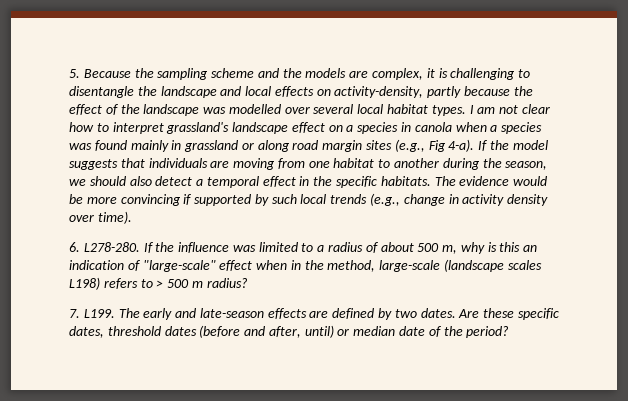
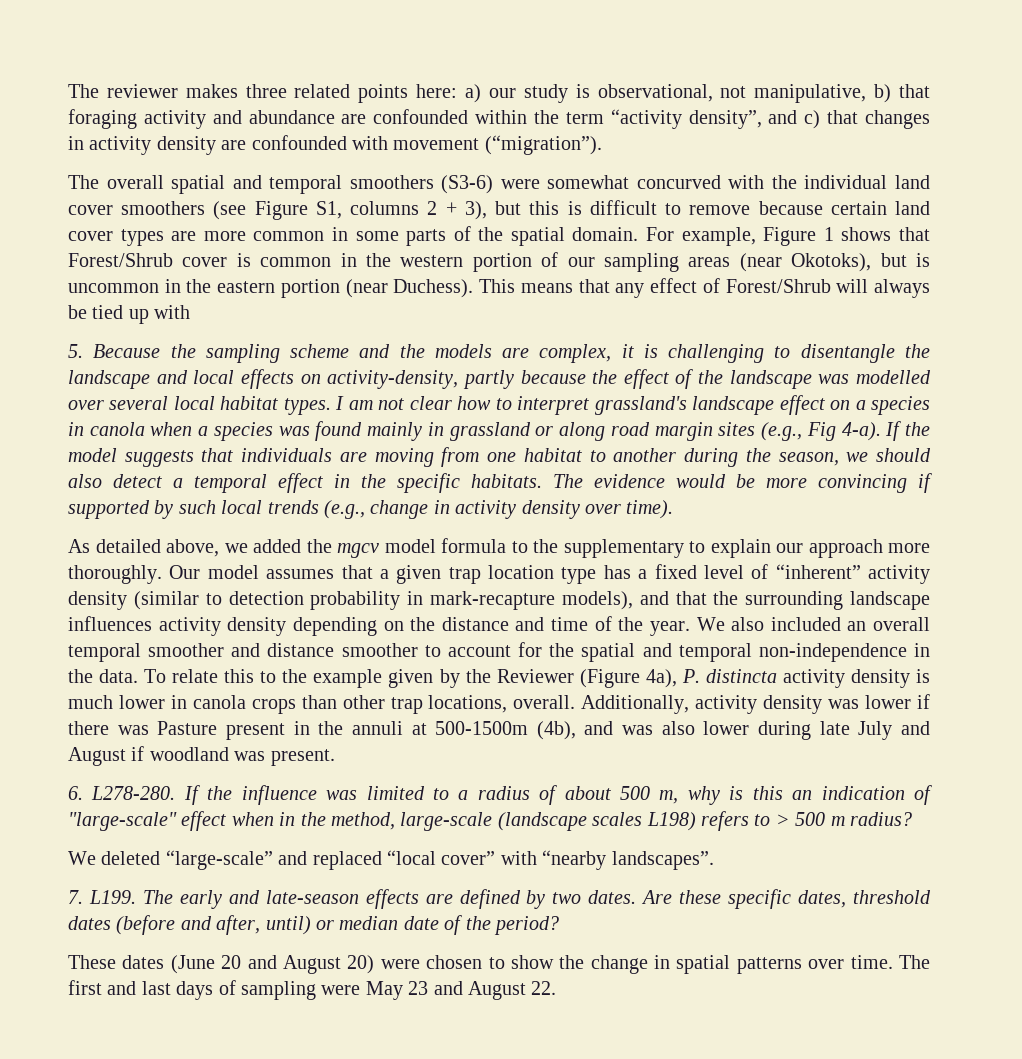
+ The reviewer makes three related points here: a) our study is observational, not manipulative, b) that foraging activity and abundance are confounded within the term “activity density”, and c) that changes in activity density are confounded with movement (“migration”).
+ The overall spatial and temporal smoothers (S3-6) were somewhat concurved with the individual land cover smoothers (see Figure S1, columns 2 + 3), but this is difficult to remove because certain land cover types are more common in some parts of the spatial domain. For example, Figure 1 shows that Forest/Shrub cover is common in the western portion of our sampling areas (near Okotoks), but is uncommon in the eastern portion (near Duchess). This means that any effect of Forest/Shrub will always be tied up with
+ As detailed above, we added the mgcv model formula to the supplementary to explain our approach more thoroughly. Our model assumes that a given trap location type has a fixed level of “inherent” activity density (similar to detection probability in mark-recapture models), and that the surrounding landscape influences activity density depending on the distance and time of the year. We also included an overall temporal smoother and distance smoother to account for the spatial and temporal non-independence in the data. To relate this to the example given by the Reviewer (Figure 4a), P. distincta activity density is much lower in canola crops than other trap locations, overall. Additionally, activity density was lower if there was Pasture present in the annuli at 500-1500m (4b), and was also lower during late July and August if woodland was present.
+ We deleted “large-scale” and replaced “local cover” with “nearby landscapes”.
+ These dates (June 20 and August 20) were chosen to show the change in spatial patterns over time. The first and last days of sampling were May 23 and August 22.

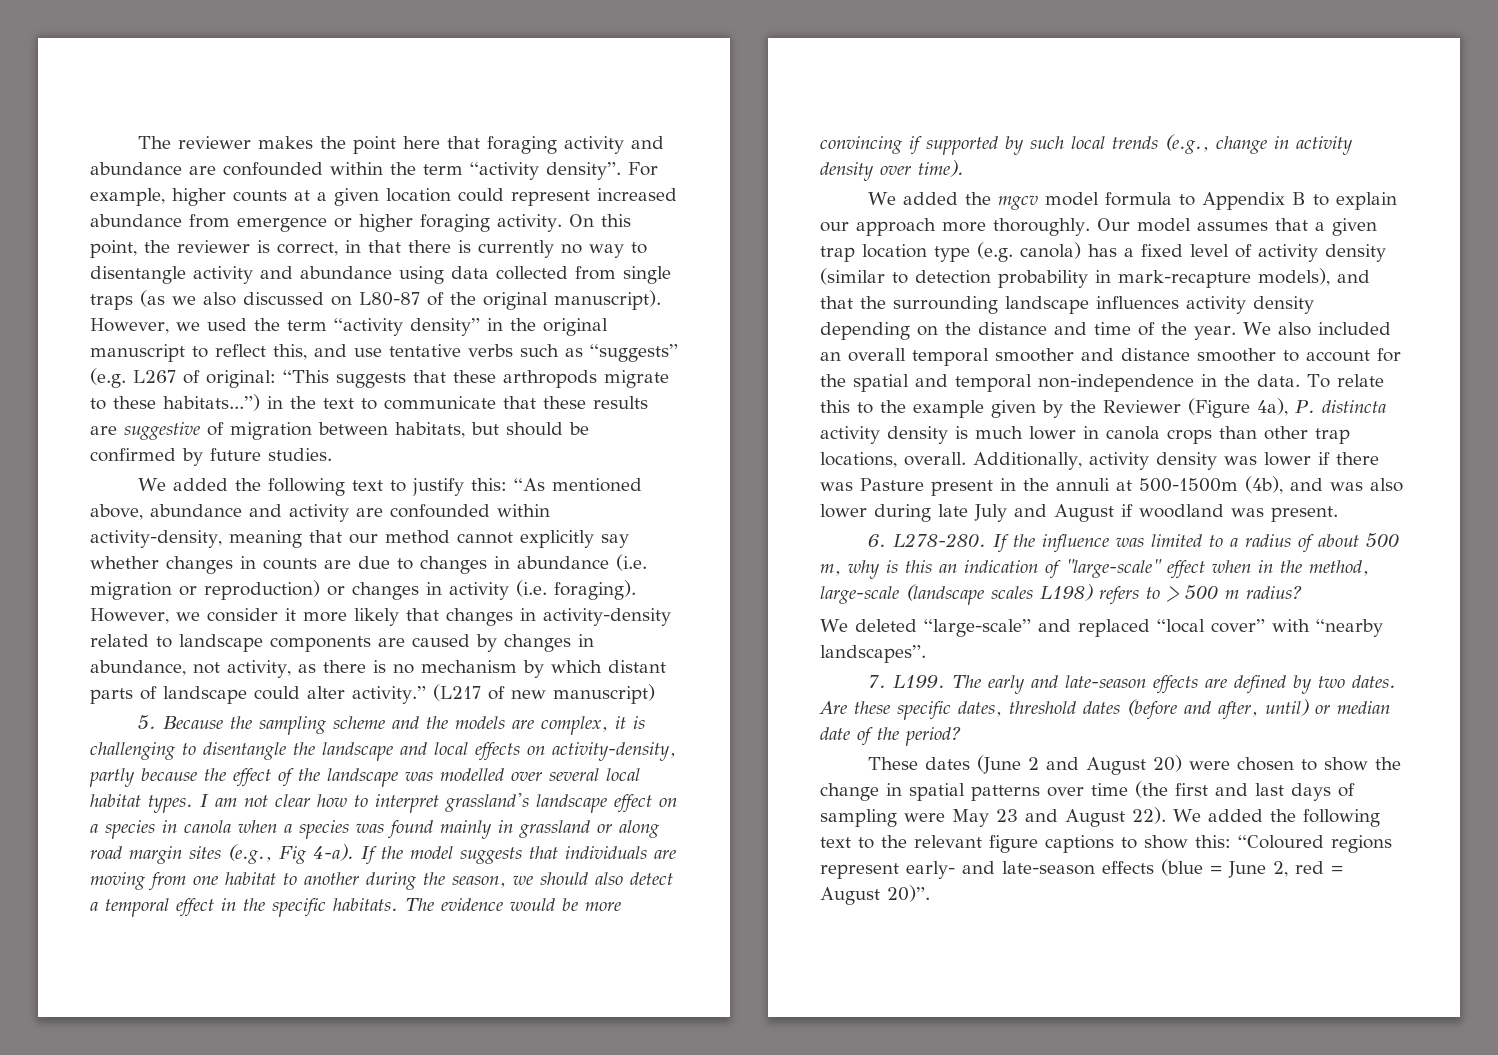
- The reviewer makes three related points here: a) our study is observational, not manipulative, b) that foraging activity and abundance are confounded within the term “activity density”, and c) that changes in activity density are confounded with movement (“migration”).
- The overall spatial and temporal smoothers (S3-6) were somewhat concurved with the individual land cover smoothers (see Figure S1, columns 2 + 3), but this is difficult to remove because certain land cover types are more common in some parts of the spatial domain. For example, Figure 1 shows that Forest/Shrub cover is common in the western portion of our sampling areas (near Okotoks), but is uncommon in the eastern portion (near Duchess). This means that any effect of Forest/Shrub will always be tied up with
+ The reviewer makes the point here that foraging activity and abundance are confounded within the term “activity density”. For example, higher counts at a given location could represent increased abundance from emergence or higher foraging activity. On this point, the reviewer is correct, in that there is currently no way to disentangle activity and abundance using data collected from single traps (as we also discussed on L80-87 of the original manuscript). However, we used the term “activity density” in the original manuscript to reflect this, and use tentative verbs such as “suggests” (e.g. L267 of original: “This suggests that these arthropods migrate to these habitats...”) in the text to communicate that these results are suggestive of migration between habitats, but should be confirmed by future studies.
+ We added the following text to justify this: “As mentioned above, abundance and activity are confounded within activity-density, meaning that our method cannot explicitly say whether changes in counts are due to changes in abundance (i.e. migration or reproduction) or changes in activity (i.e. foraging). However, we consider it more likely that changes in activity-density related to landscape components are caused by changes in abundance, not activity, as there is no mechanism by which distant parts of landscape could alter activity.” (L217 of new manuscript)
- As detailed above, we added the mgcv model formula to the supplementary to explain our approach more thoroughly.
+ We added the mgcv model formula to Appendix B to explain our approach more thoroughly.
- Our model assumes that a given trap location type has a fixed level of “inherent” activity density (similar to detection probability in mark-recapture models), and that the surrounding landscape influences activity density depending on the distance and time of the year.
+ Our model assumes that a given trap location type (e.g. canola) has a fixed level of activity density (similar to detection probability in mark-recapture models), and that the surrounding landscape influences activity density depending on the distance and time of the year.
- These dates (June 20 and August 20) were chosen to show the change in spatial patterns over time. The first and last days of sampling were May 23 and August 22.
+ These dates (June 2 and August 20) were chosen to show the change in spatial patterns over time (the first and last days of sampling were May 23 and August 22). We added the following text to the relevant figure captions to show this: “Coloured regions represent early- and late-season effects (blue = June 2, red = August 20)”.

